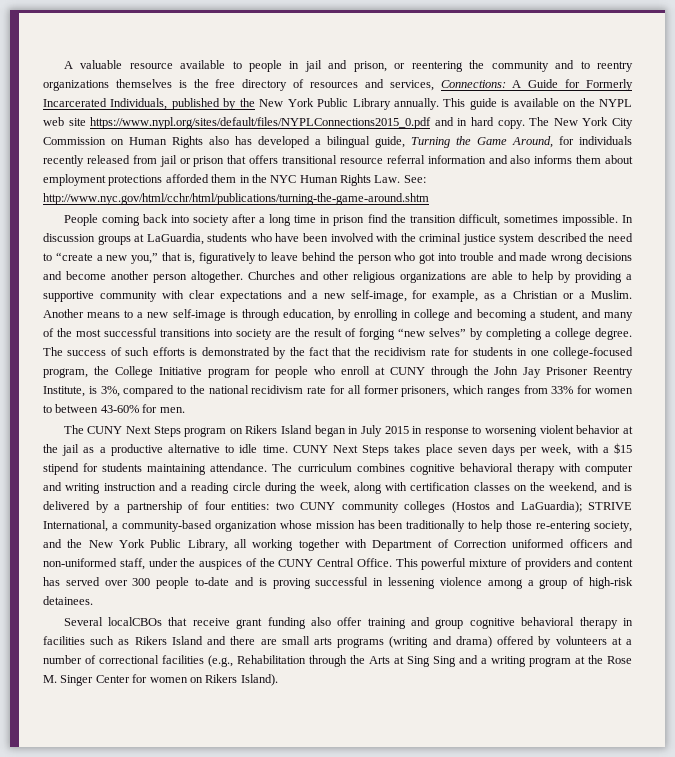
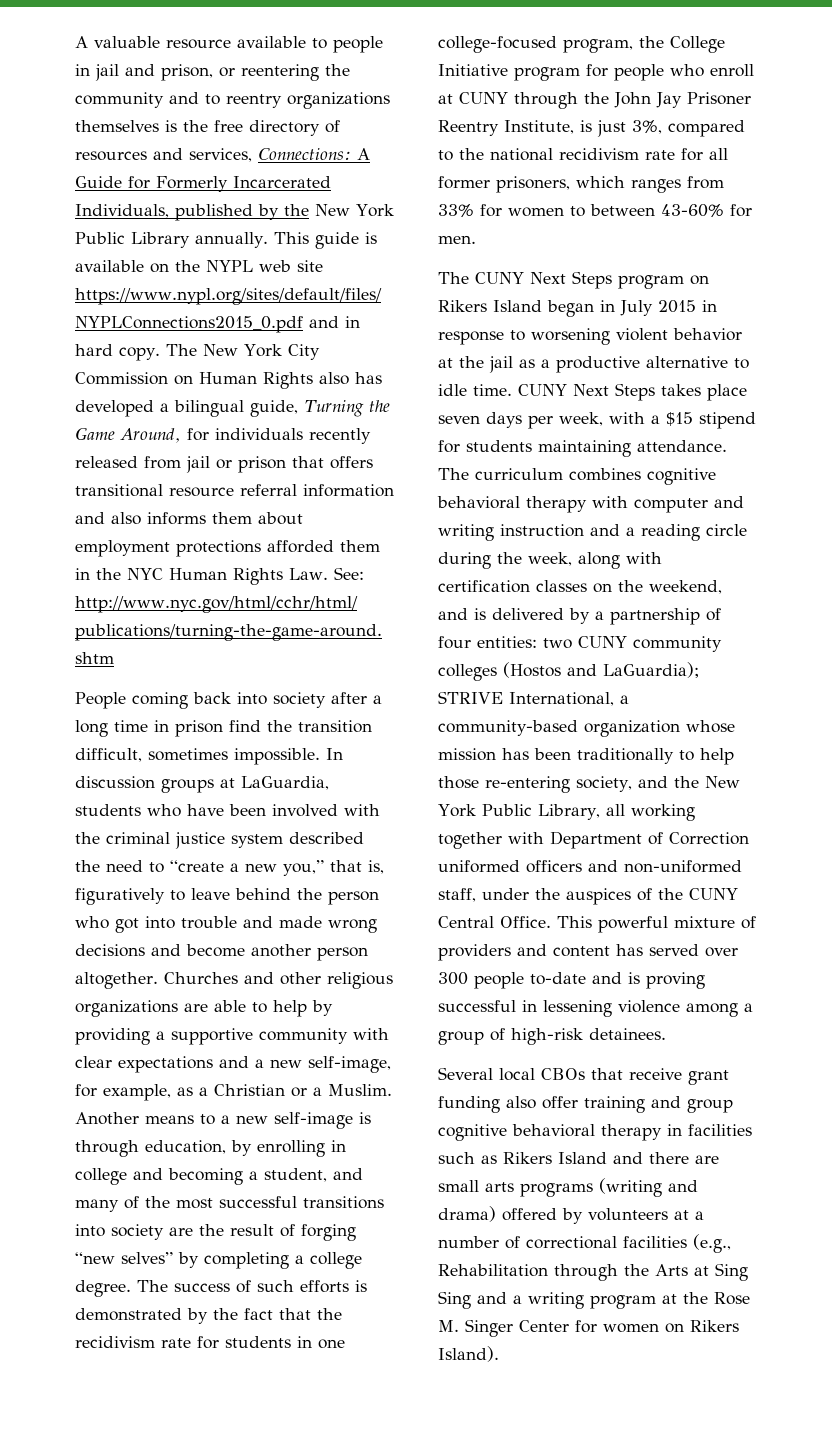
- The success of such efforts is demonstrated by the fact that the recidivism rate for students in one college-focused program, the College Initiative program for people who enroll at CUNY through the John Jay Prisoner Reentry Institute, is 3%, compared to the national recidivism rate for all former prisoners, which ranges from 33% for women to between 43-60% for men.
+ The success of such efforts is demonstrated by the fact that the recidivism rate for students in one college-focused program, the College Initiative program for people who enroll at CUNY through the John Jay Prisoner Reentry Institute, is just 3%, compared to the national recidivism rate for all former prisoners, which ranges from 33% for women to between 43-60% for men.
- Several localCBOs that receive grant funding also offer training and group cognitive behavioral therapy in facilities such as Rikers Island and there are small arts programs (writing and drama) offered by volunteers at a number of correctional facilities (e.g., Rehabilitation through the Arts at Sing Sing and a writing program at the Rose M. Singer Center for women on Rikers Island).
+ Several local CBOs that receive grant funding also offer training and group cognitive behavioral therapy in facilities such as Rikers Island and there are small arts programs (writing and drama) offered by volunteers at a number of correctional facilities (e.g., Rehabilitation through the Arts at Sing Sing and a writing program at the Rose M. Singer Center for women on Rikers Island).

